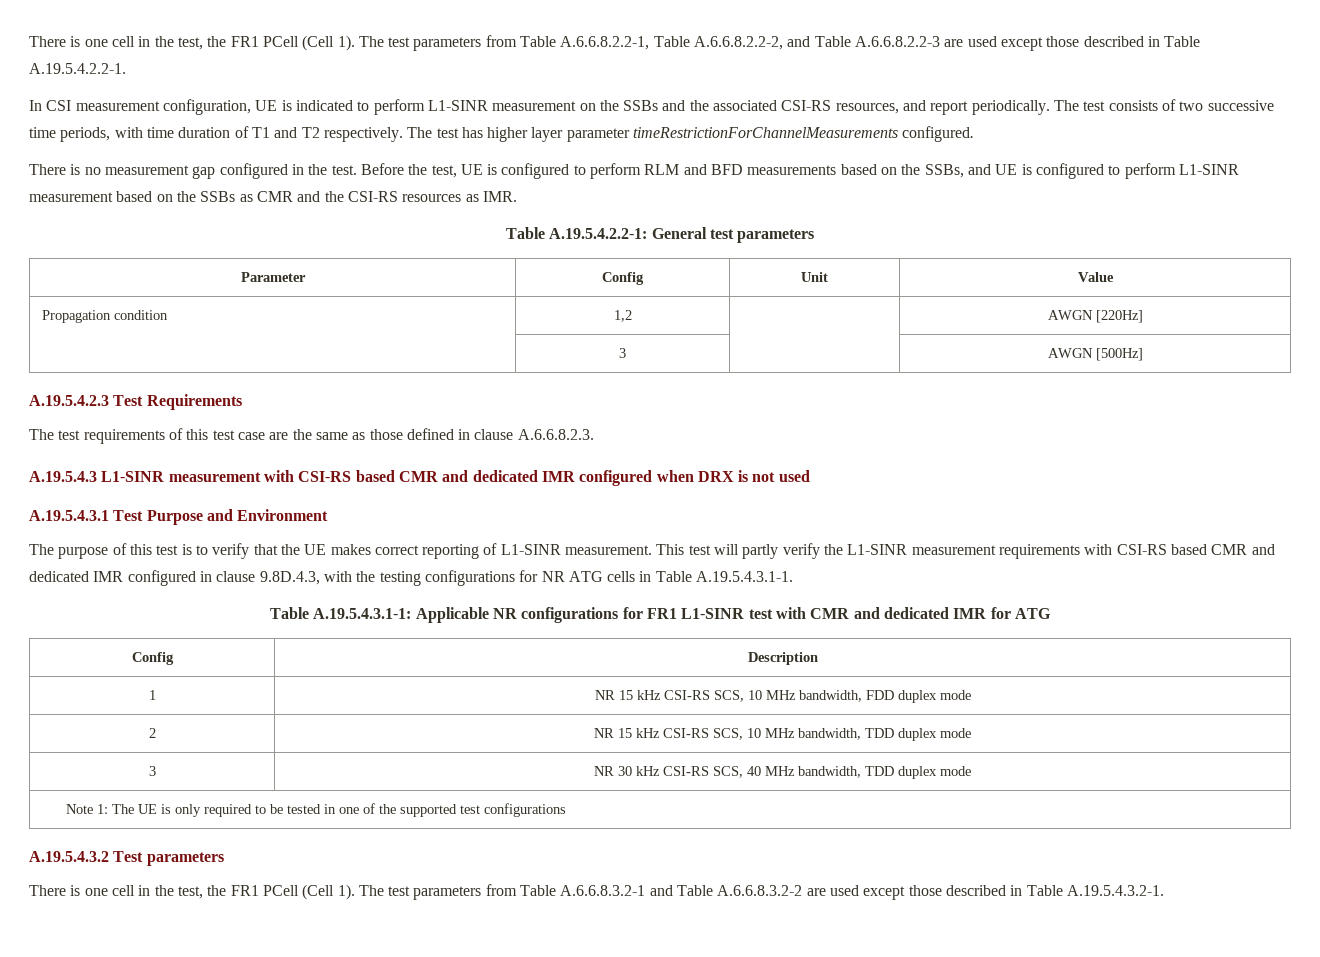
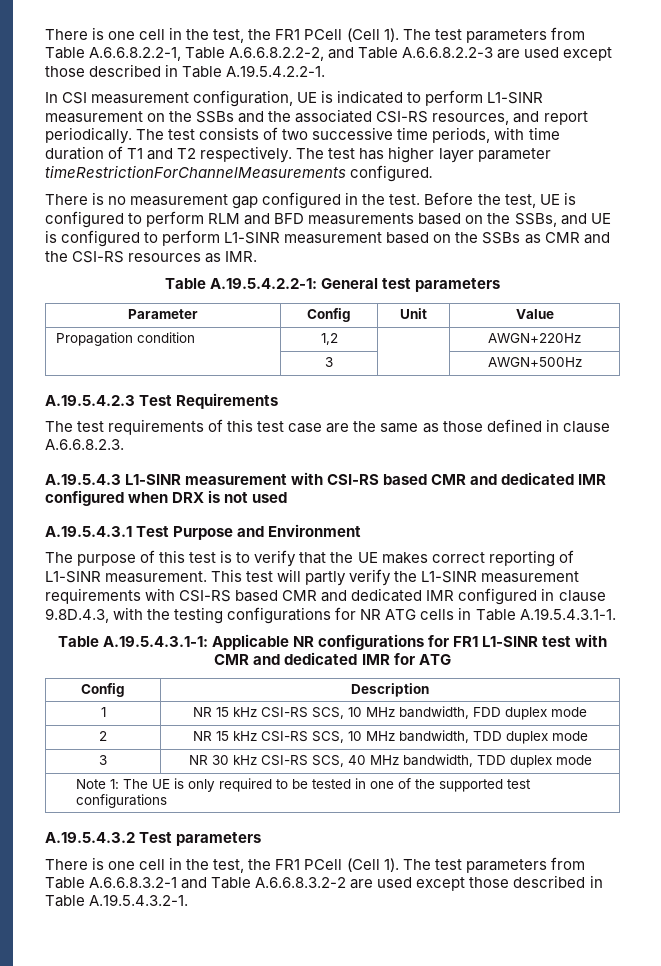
- Propagation condition | 1,2 | | AWGN [220Hz]
+ Propagation condition | 1,2 | | AWGN+220Hz
- | 3 | | AWGN [500Hz]
+ | 3 | | AWGN+500Hz

